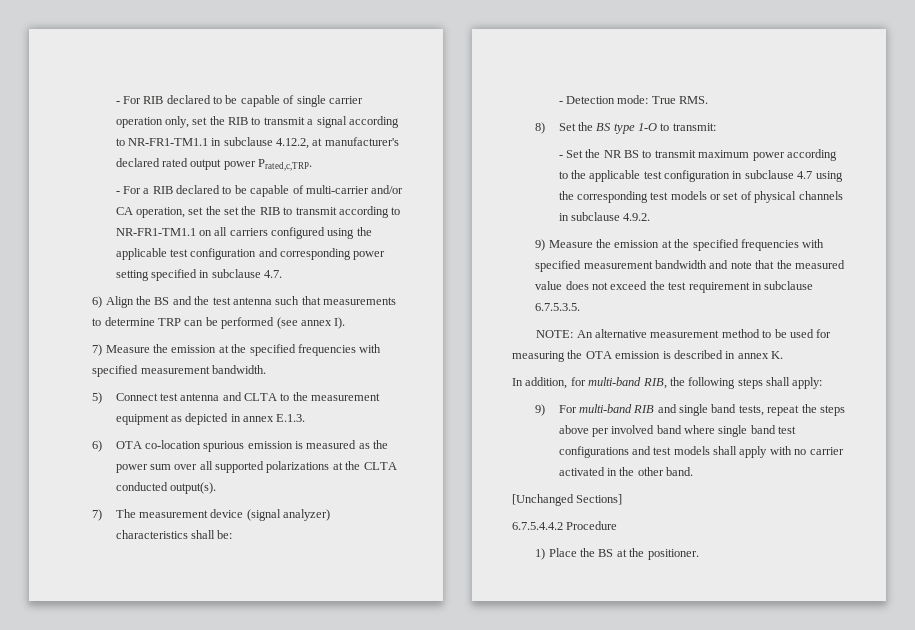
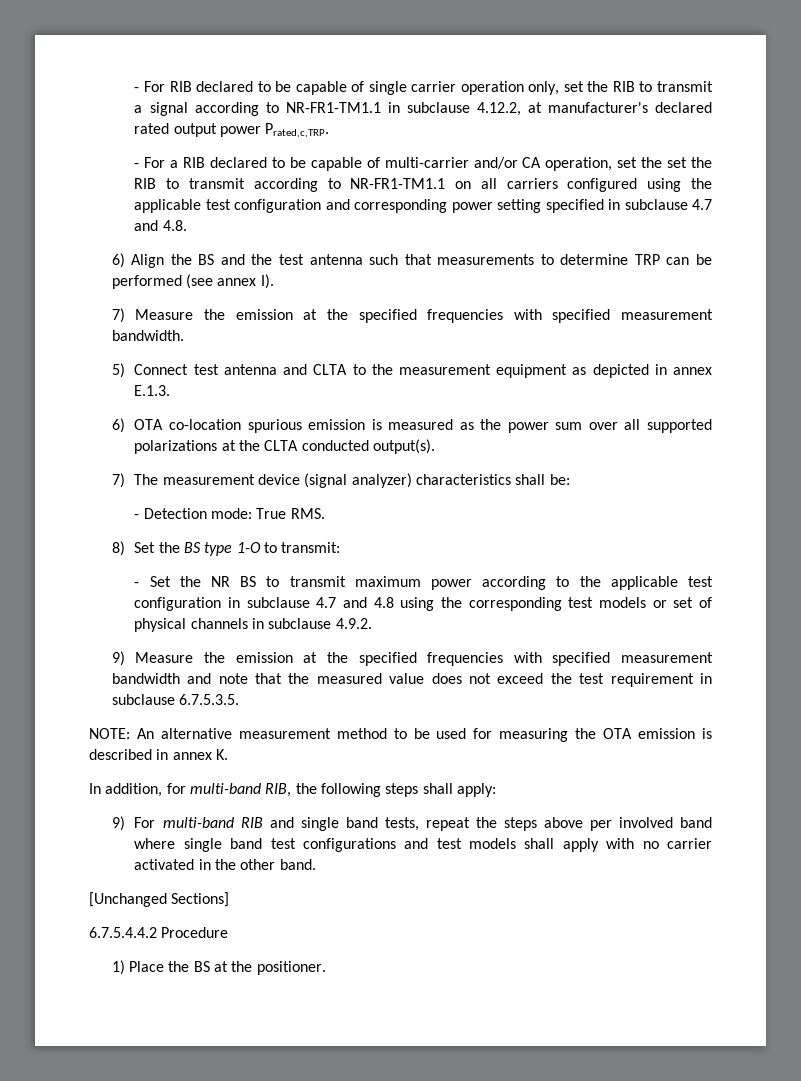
- - For a RIB declared to be capable of multi-carrier and/or CA operation, set the set the RIB to transmit according to NR-FR1-TM1.1 on all carriers configured using the applicable test configuration and corresponding power setting specified in subclause 4.7.
+ - For a RIB declared to be capable of multi-carrier and/or CA operation, set the set the RIB to transmit according to NR-FR1-TM1.1 on all carriers configured using the applicable test configuration and corresponding power setting specified in subclause 4.7 and 4.8.
- - Set the NR BS to transmit maximum power according to the applicable test configuration in subclause 4.7 using the corresponding test models or set of physical channels in subclause 4.9.2.
+ - Set the NR BS to transmit maximum power according to the applicable test configuration in subclause 4.7 and 4.8 using the corresponding test models or set of physical channels in subclause 4.9.2.

